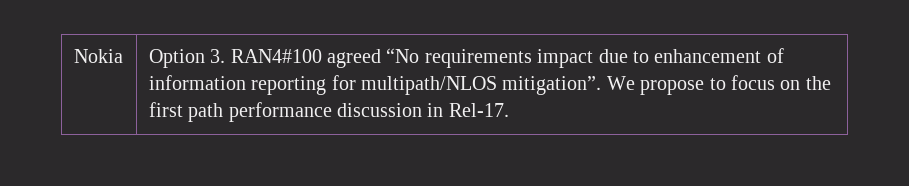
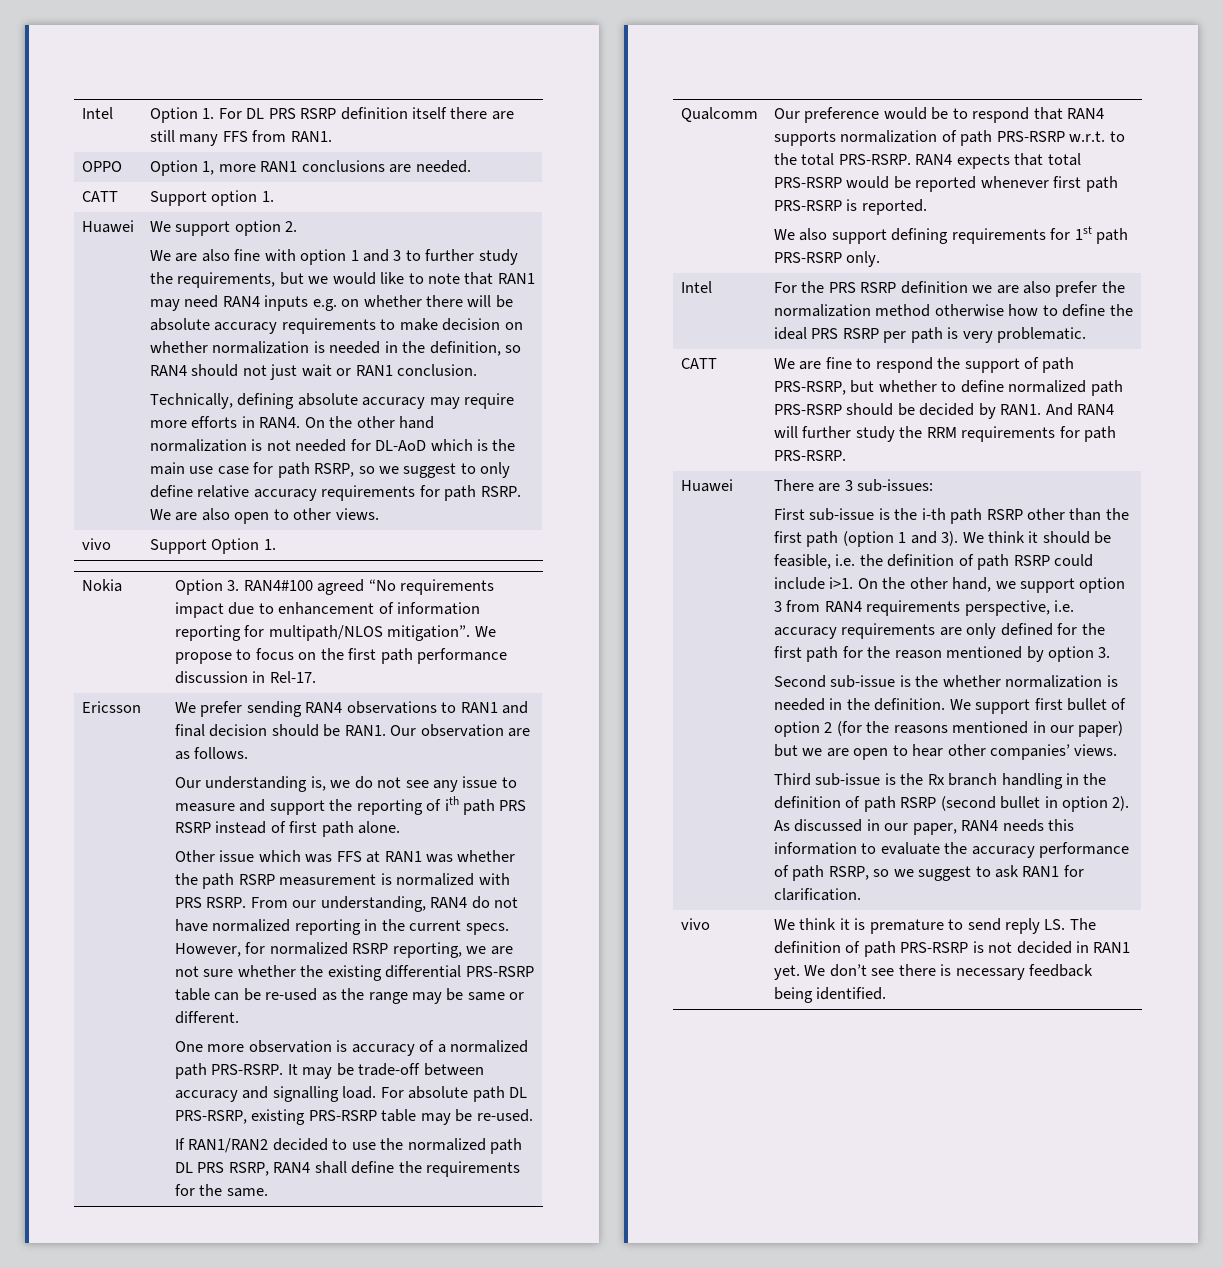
+ Intel | Option 1. For DL PRS RSRP definition itself there are still many FFS from RAN1.
+ OPPO | Option 1, more RAN1 conclusions are needed.
+ CATT | Support option 1.
+ Huawei | We support option 2.
+ We are also fine with option 1 and 3 to further study the requirements, but we would like to note that RAN1 may need RAN4 inputs e.g. on whether there will be absolute accuracy requirements to make decision on whether normalization is needed in the definition, so RAN4 should not just wait or RAN1 conclusion.
+ Technically, defining absolute accuracy may require more efforts in RAN4. On the other hand normalization is not needed for DL-AoD which is the main use case for path RSRP, so we suggest to only define relative accuracy requirements for path RSRP. We are also open to other views.
+ vivo | Support Option 1.
+ Ericsson | We prefer sending RAN4 observations to RAN1 and final decision should be RAN1. Our observation are as follows.
+ Our understanding is, we do not see any issue to measure and support the reporting of ith path PRS RSRP instead of first path alone.
+ Other issue which was FFS at RAN1 was whether the path RSRP measurement is normalized with PRS RSRP. From our understanding, RAN4 do not have normalized reporting in the current specs. However, for normalized RSRP reporting, we are not sure whether the existing differential PRS-RSRP table can be re-used as the range may be same or different.
+ One more observation is accuracy of a normalized path PRS-RSRP. It may be trade-off between accuracy and signalling load. For absolute path DL PRS-RSRP, existing PRS-RSRP table may be re-used.
+ If RAN1/RAN2 decided to use the normalized path DL PRS RSRP, RAN4 shall define the requirements for the same.
+ Qualcomm | Our preference would be to respond that RAN4 supports normalization of path PRS-RSRP w.r.t. to the total PRS-RSRP. RAN4 expects that total PRS-RSRP would be reported whenever first path PRS-RSRP is reported.
+ We also support defining requirements for 1st path PRS-RSRP only.
+ Intel | For the PRS RSRP definition we are also prefer the normalization method otherwise how to define the ideal PRS RSRP per path is very problematic.
+ CATT | We are fine to respond the support of path PRS-RSRP, but whether to define normalized path PRS-RSRP should be decided by RAN1. And RAN4 will further study the RRM requirements for path PRS-RSRP.
+ Huawei | There are 3 sub-issues:
+ First sub-issue is the i-th path RSRP other than the first path (option 1 and 3). We think it should be feasible, i.e. the definition of path RSRP could include i>1. On the other hand, we support option 3 from RAN4 requirements perspective, i.e. accuracy requirements are only defined for the first path for the reason mentioned by option 3.
+ Second sub-issue is the whether normalization is needed in the definition. We support first bullet of option 2 (for the reasons mentioned in our paper) but we are open to hear other companies’ views.
+ Third sub-issue is the Rx branch handling in the definition of path RSRP (second bullet in option 2). As discussed in our paper, RAN4 needs this information to evaluate the accuracy performance of path RSRP, so we suggest to ask RAN1 for clarification.
+ vivo | We think it is premature to send reply LS. The definition of path PRS-RSRP is not decided in RAN1 yet. We don’t see there is necessary feedback being identified.

